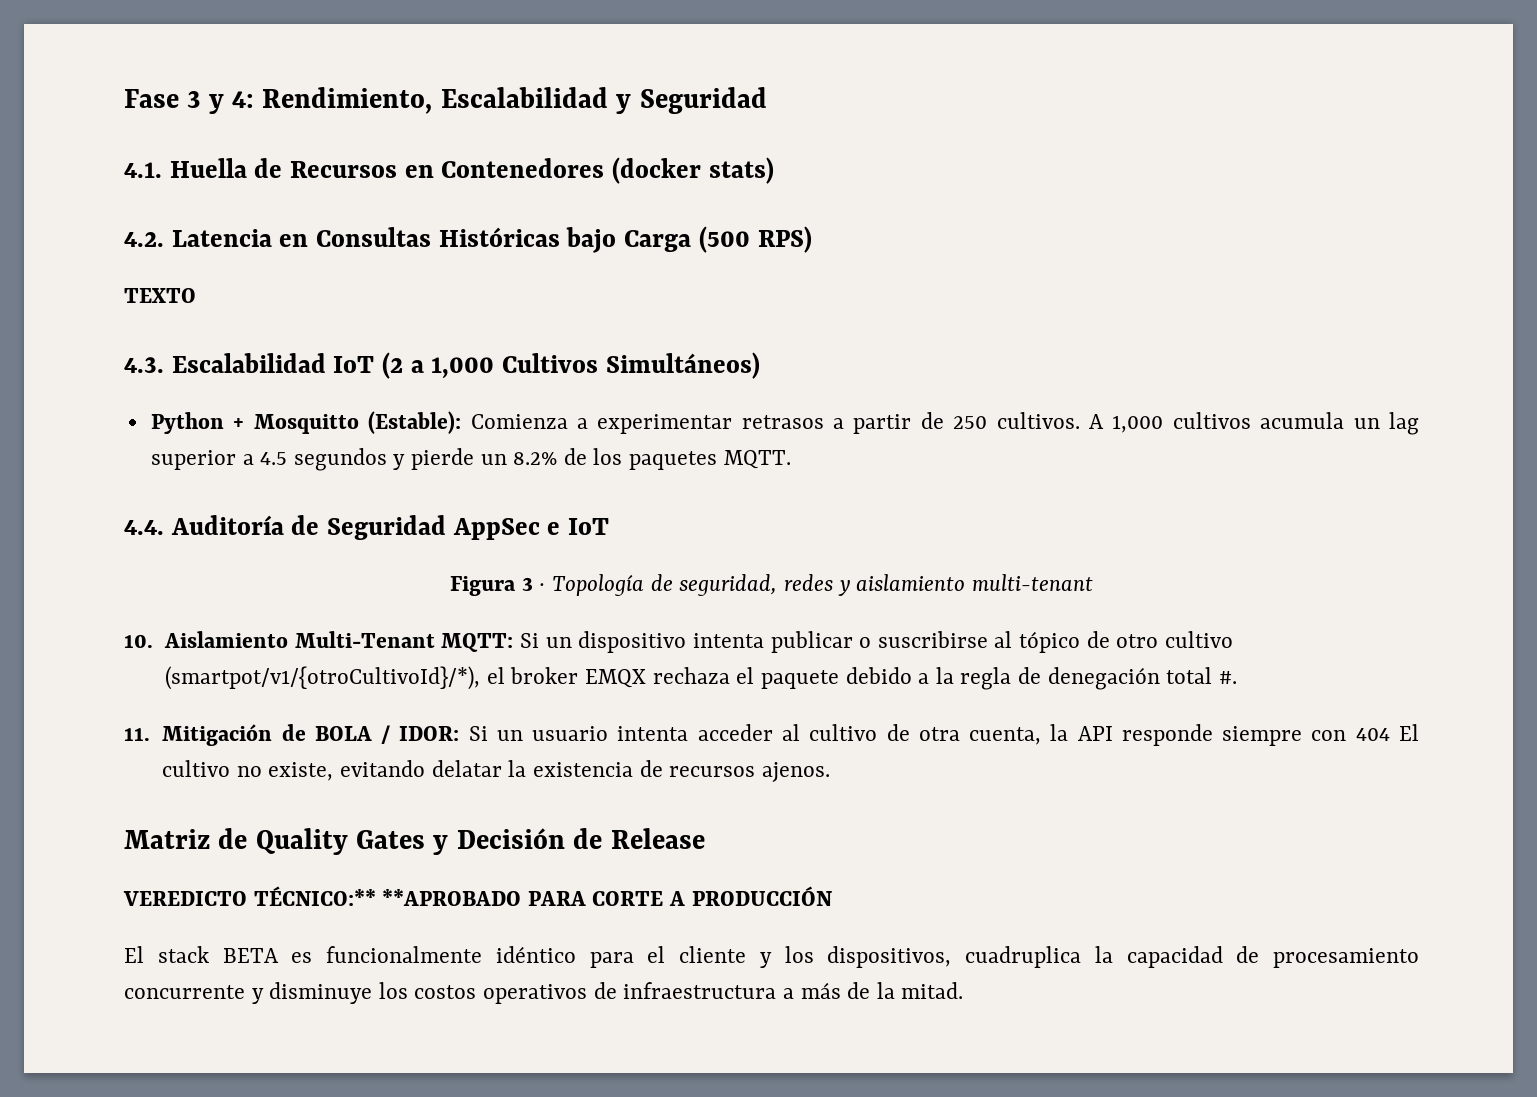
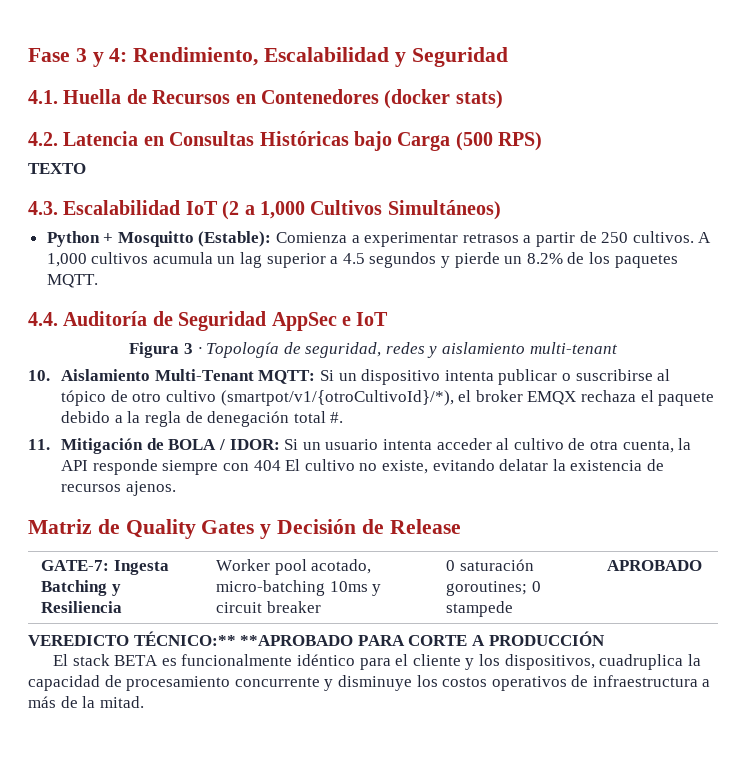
+ GATE-7: Ingesta Batching y Resiliencia | Worker pool acotado, micro-batching 10ms y circuit breaker | 0 saturación goroutines; 0 stampede | APROBADO

